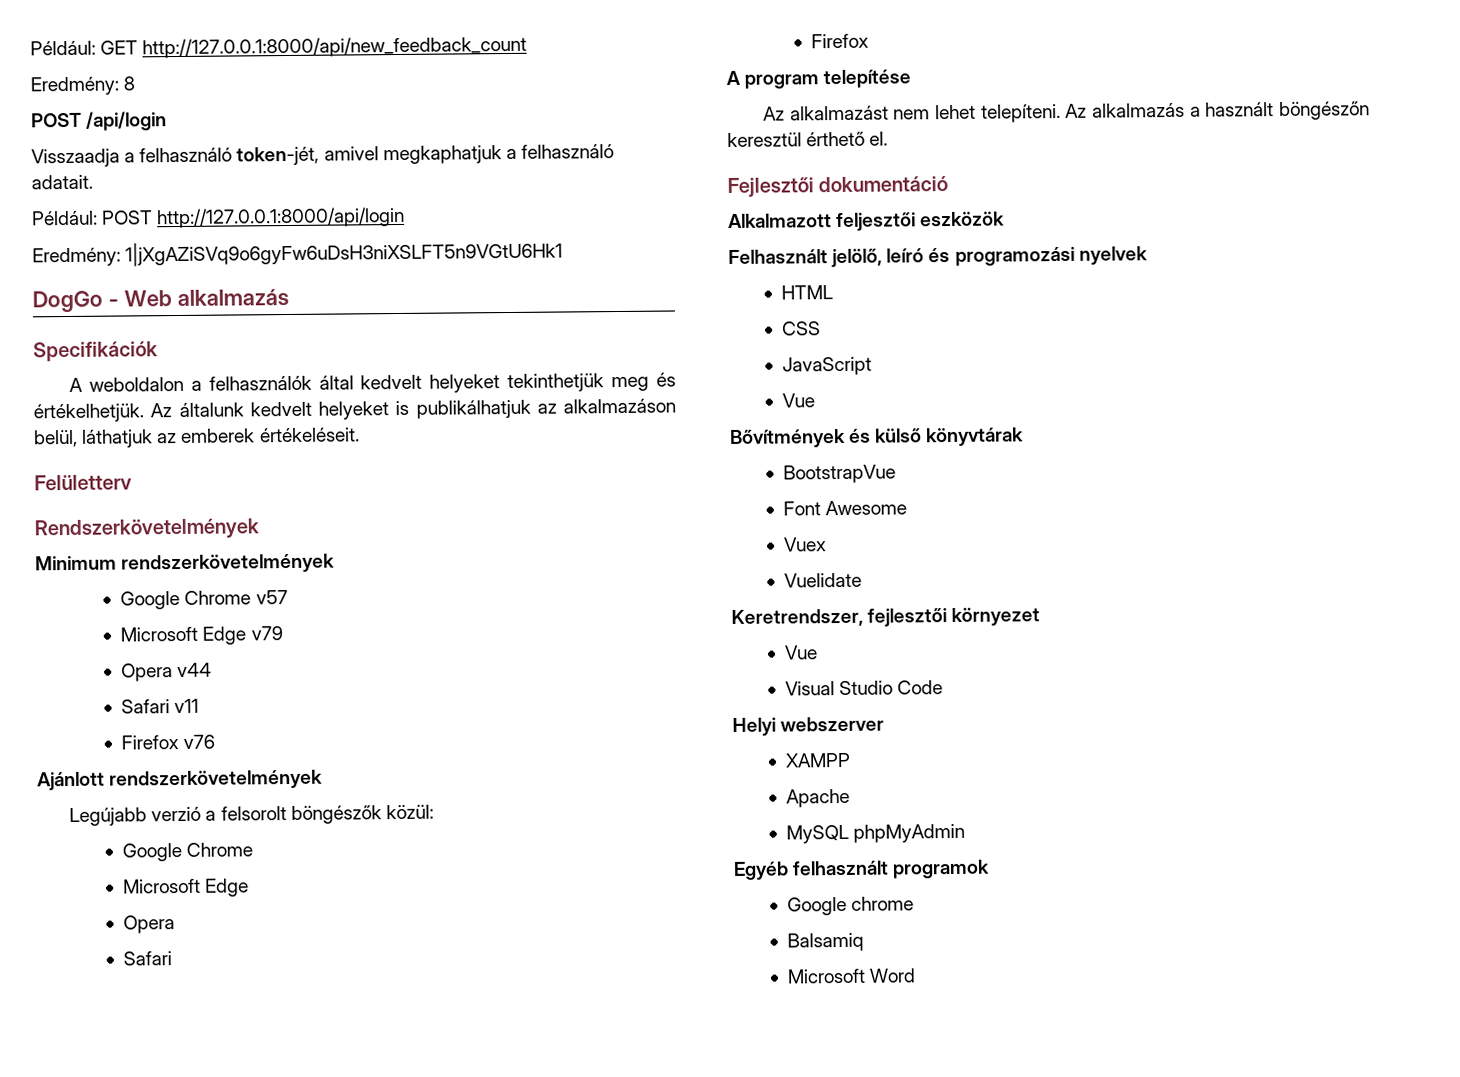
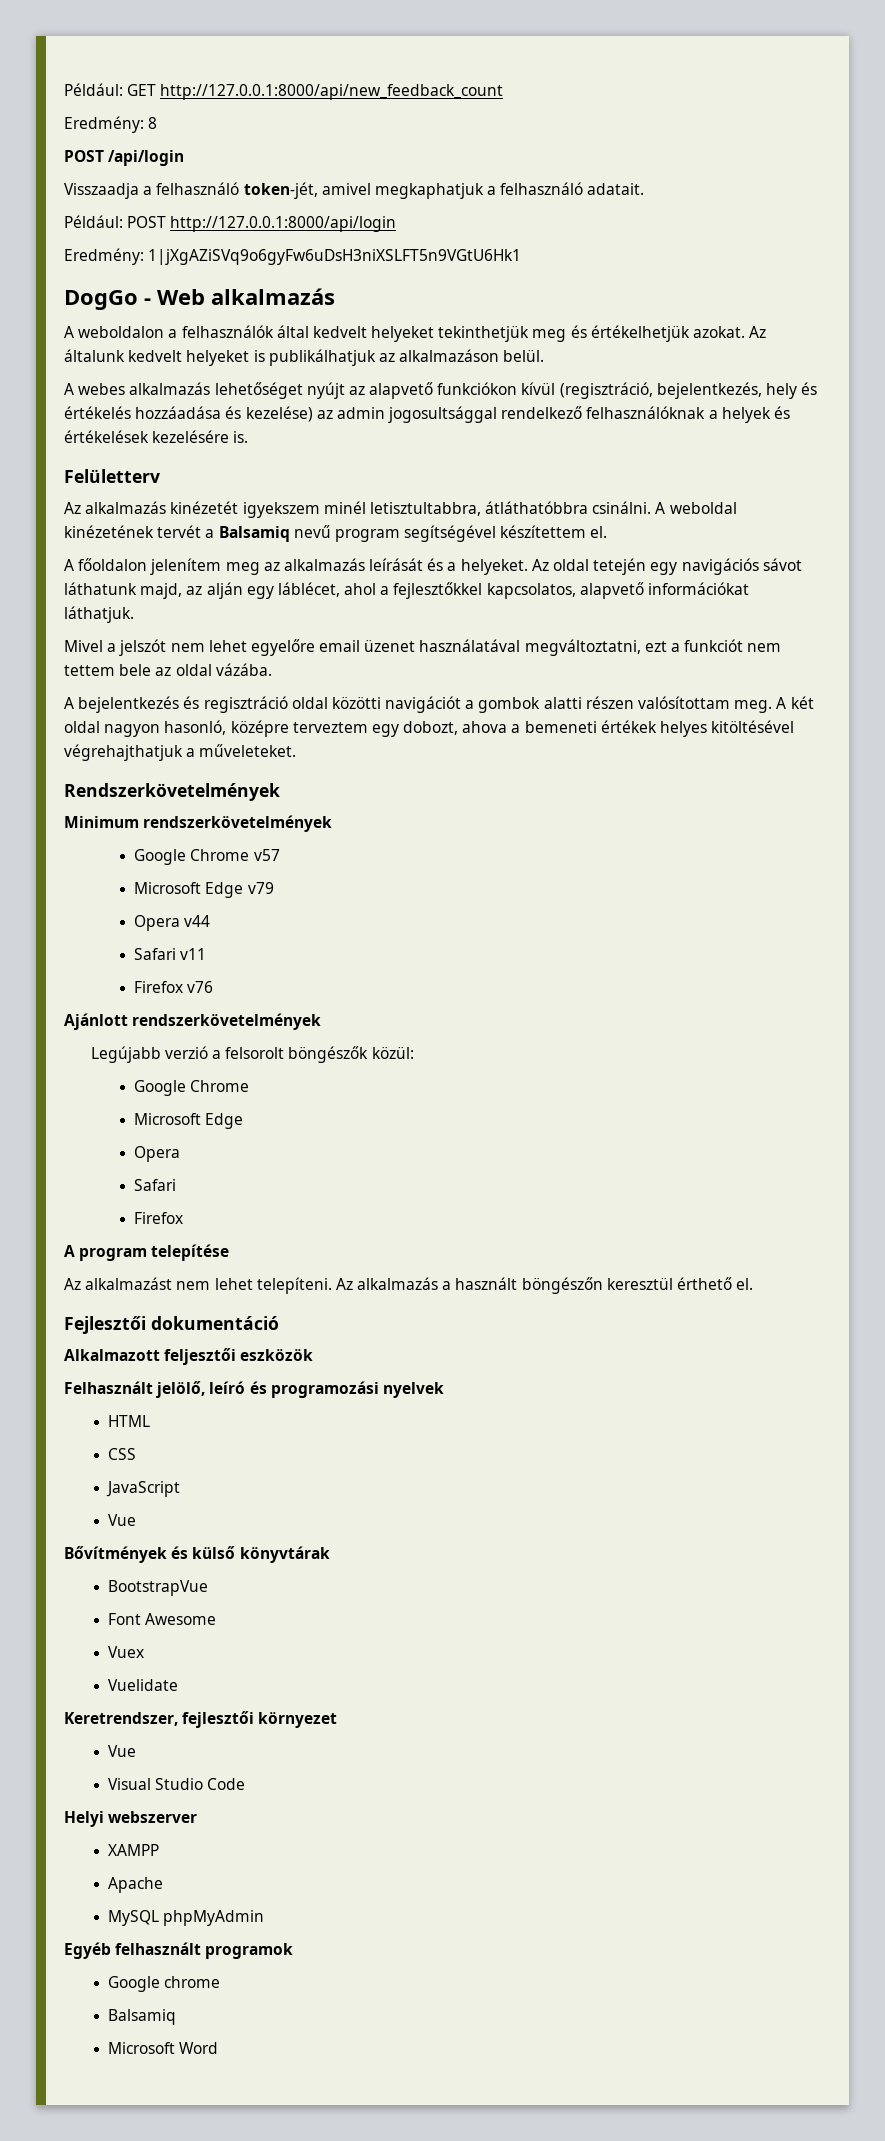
- Specifikációk
- A weboldalon a felhasználók által kedvelt helyeket tekinthetjük meg és értékelhetjük.
+ A weboldalon a felhasználók által kedvelt helyeket tekinthetjük meg és értékelhetjük azokat.
- Az általunk kedvelt helyeket is publikálhatjuk az alkalmazáson belül, láthatjuk az emberek értékeléseit.
+ Az általunk kedvelt helyeket is publikálhatjuk az alkalmazáson belül.
+ A webes alkalmazás lehetőséget nyújt az alapvető funkciókon kívül (regisztráció, bejelentkezés, hely és értékelés hozzáadása és kezelése) az admin jogosultsággal rendelkező felhasználóknak a helyek és értékelések kezelésére is.
  Felületterv
+ Az alkalmazás kinézetét igyekszem minél letisztultabbra, átláthatóbbra csinálni. A weboldal kinézetének tervét a Balsamiq nevű program segítségével készítettem el.
+ A főoldalon jelenítem meg az alkalmazás leírását és a helyeket. Az oldal tetején egy navigációs sávot láthatunk majd, az alján egy láblécet, ahol a fejlesztőkkel kapcsolatos, alapvető információkat láthatjuk.
+ Mivel a jelszót nem lehet egyelőre email üzenet használatával megváltoztatni, ezt a funkciót nem tettem bele az oldal vázába.
+ A bejelentkezés és regisztráció oldal közötti navigációt a gombok alatti részen valósítottam meg. A két oldal nagyon hasonló, középre terveztem egy dobozt, ahova a bemeneti értékek helyes kitöltésével végrehajthatjuk a műveleteket.

